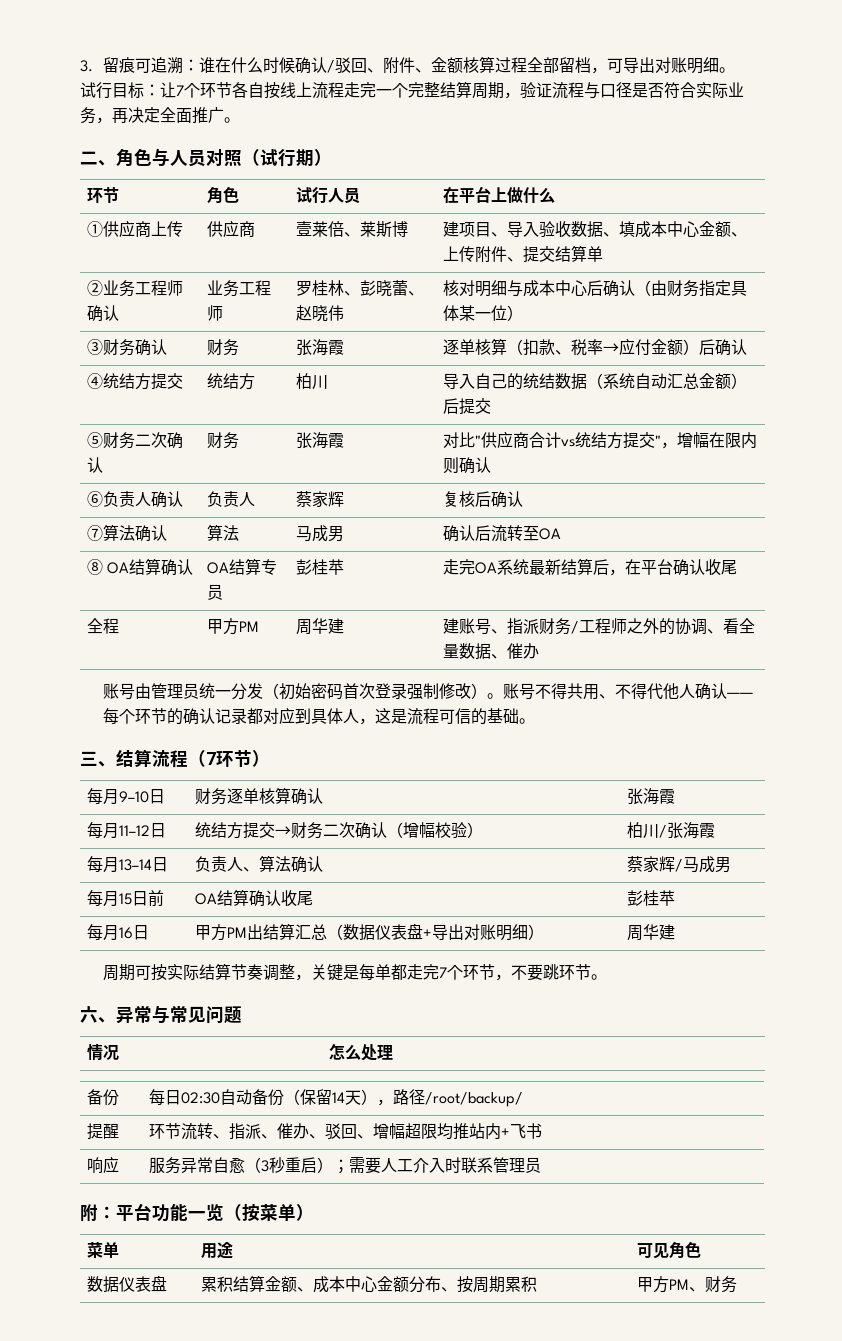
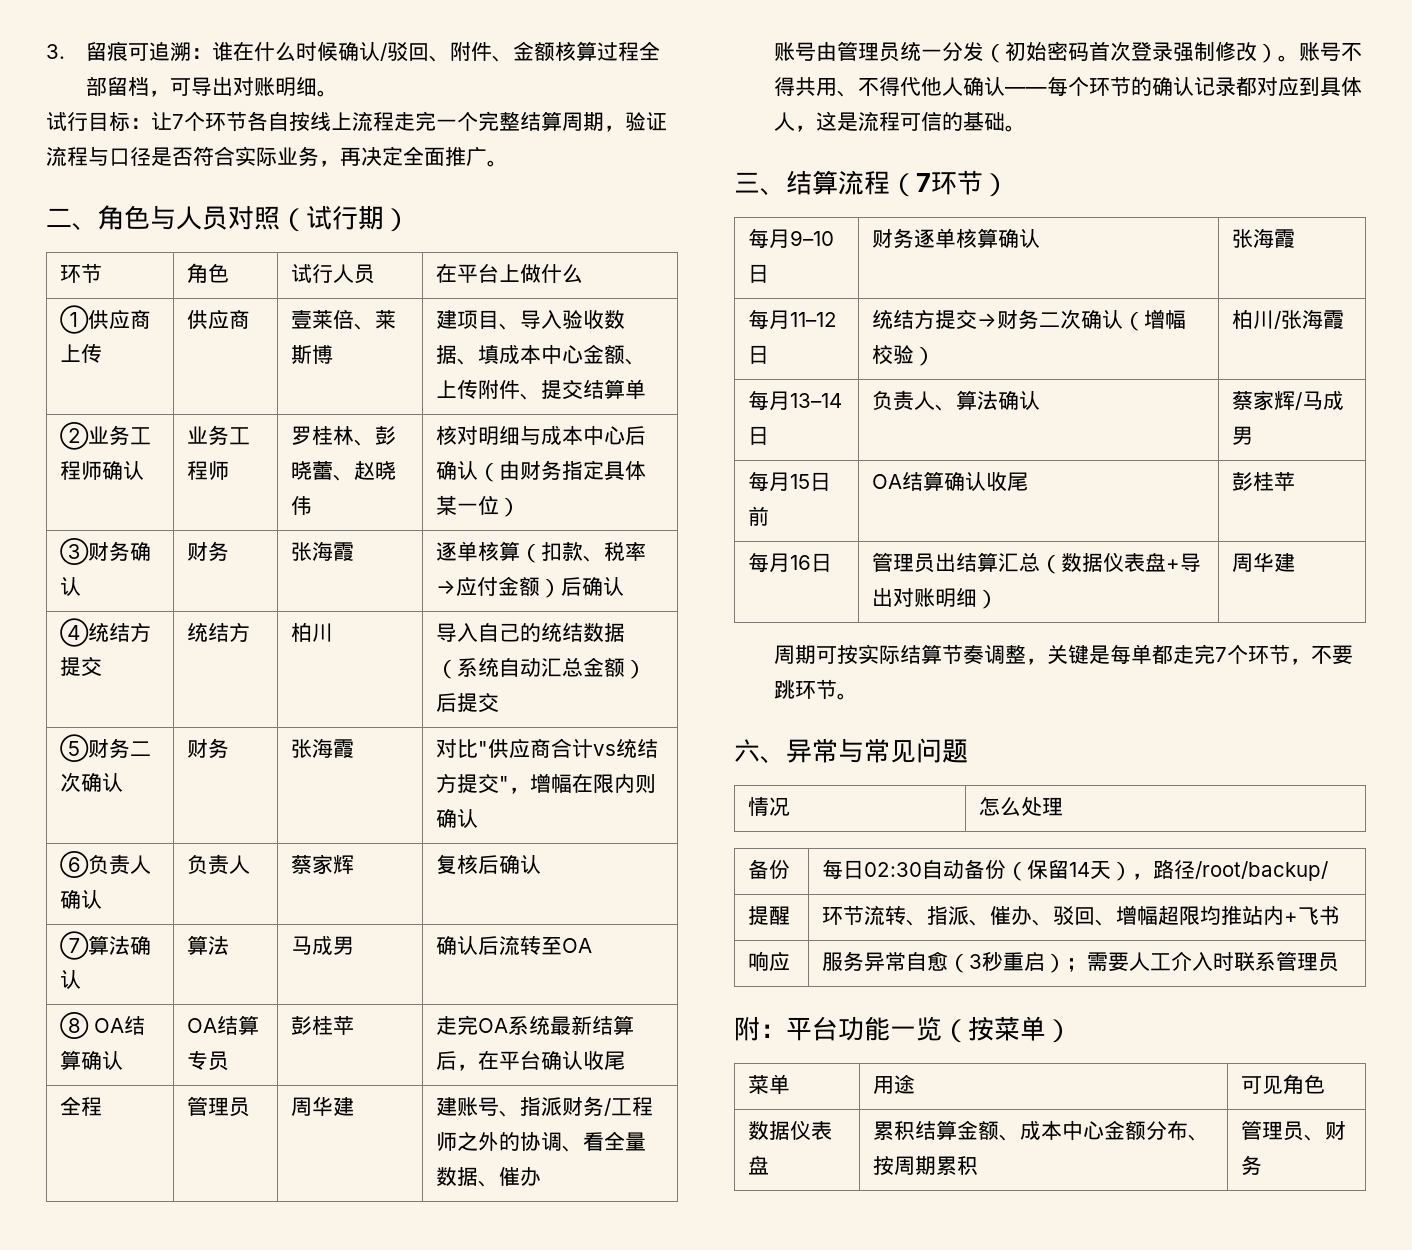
- 全程 | 甲方PM | 周华建 | 建账号、指派财务/工程师之外的协调、看全量数据、催办
+ 全程 | 管理员 | 周华建 | 建账号、指派财务/工程师之外的协调、看全量数据、催办
- 每月16日 | 甲方PM出结算汇总（数据仪表盘+导出对账明细） | 周华建
+ 每月16日 | 管理员出结算汇总（数据仪表盘+导出对账明细） | 周华建
- 数据仪表盘 | 累积结算金额、成本中心金额分布、按周期累积 | 甲方PM、财务
+ 数据仪表盘 | 累积结算金额、成本中心金额分布、按周期累积 | 管理员、财务

